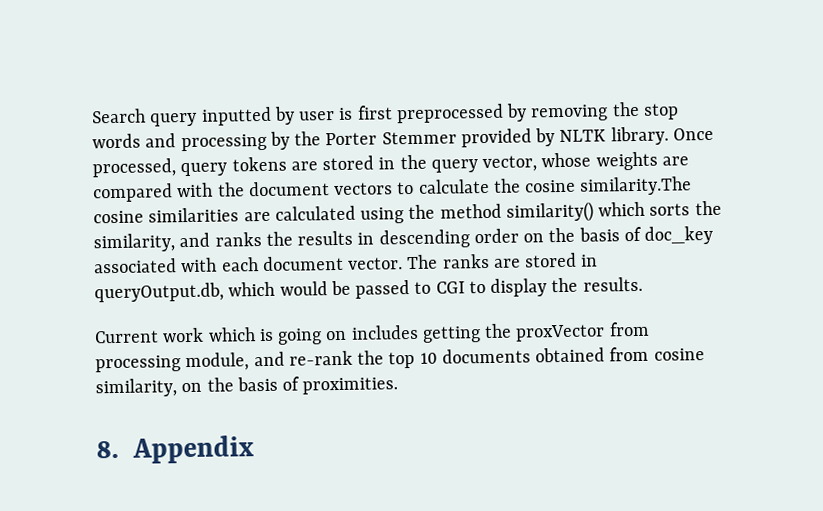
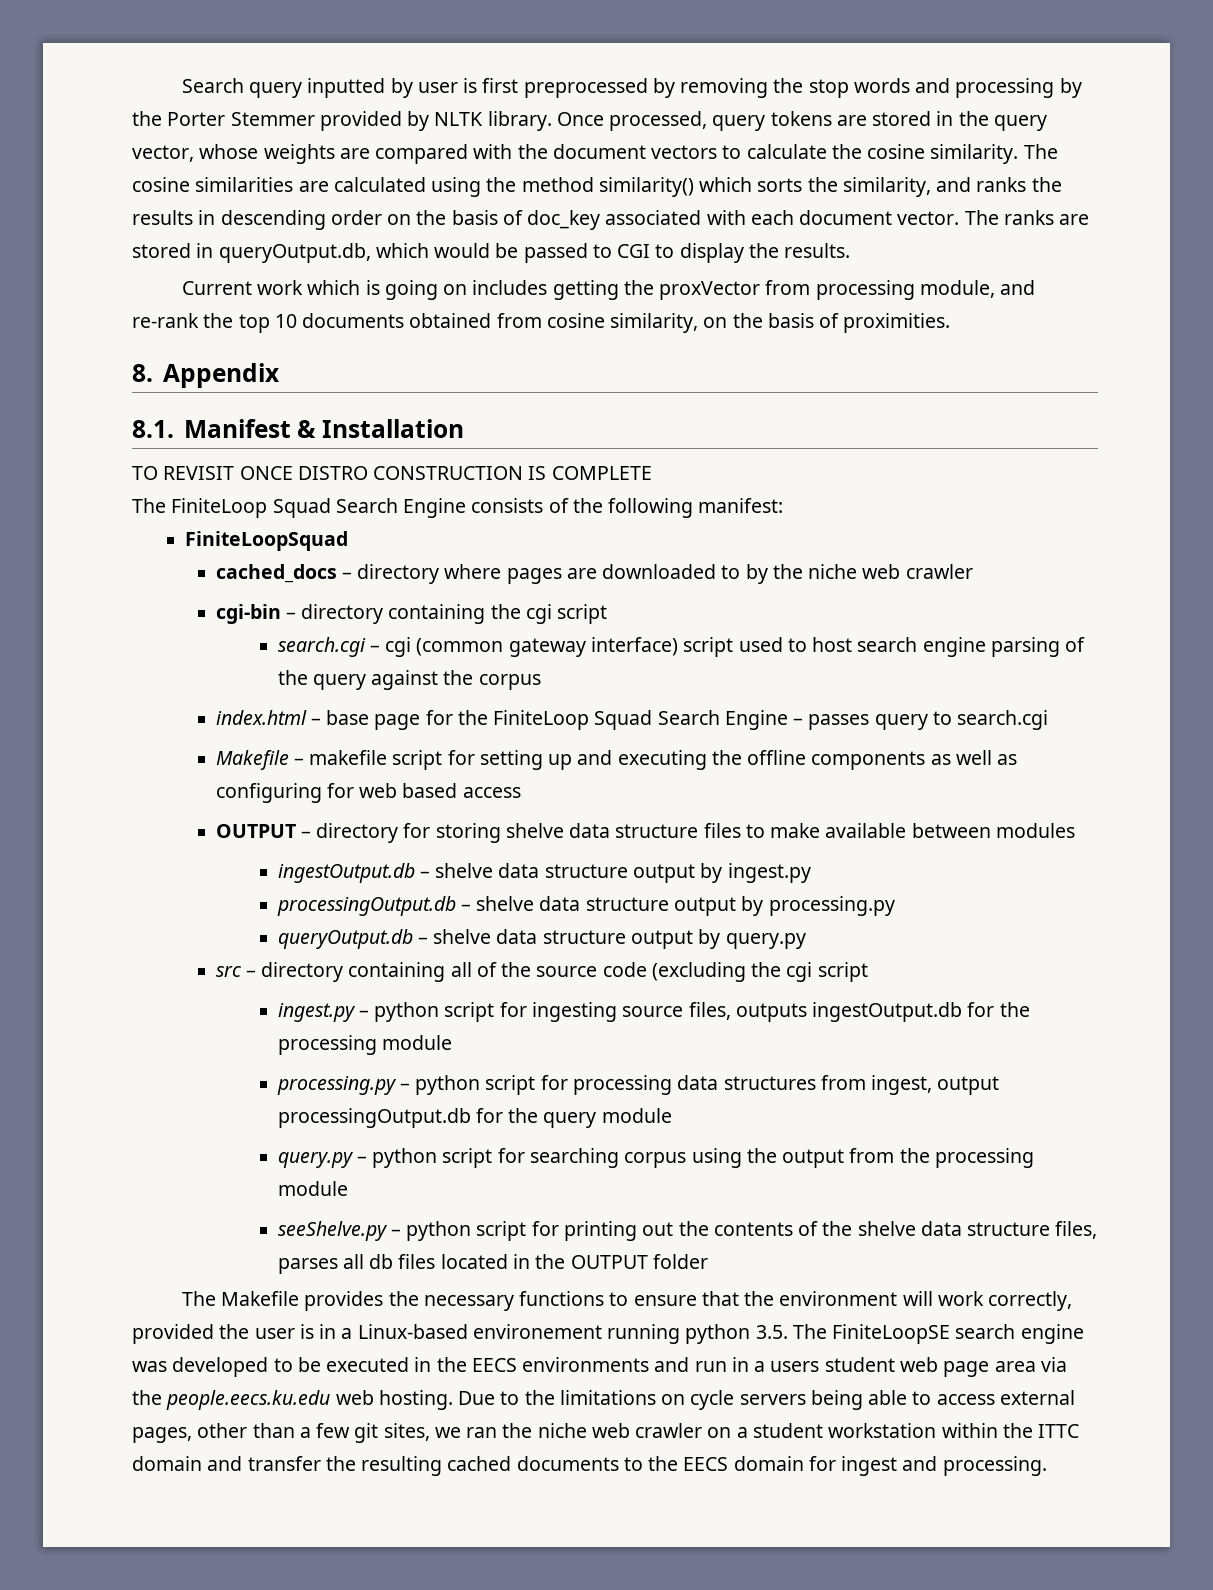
- Once processed, query tokens are stored in the query vector, whose weights are compared with the document vectors to calculate the cosine similarity.The cosine similarities are calculated using the method similarity() which sorts the similarity, and ranks the results in descending order on the basis of doc_key associated with each document vector.
+ Once processed, query tokens are stored in the query vector, whose weights are compared with the document vectors to calculate the cosine similarity. The cosine similarities are calculated using the method similarity() which sorts the similarity, and ranks the results in descending order on the basis of doc_key associated with each document vector.
+ 8.1. Manifest & Installation
+ TO REVISIT ONCE DISTRO CONSTRUCTION IS COMPLETE
+ The FiniteLoop Squad Search Engine consists of the following manifest:
+ FiniteLoopSquad
+ cached_docs – directory where pages are downloaded to by the niche web crawler
+ cgi-bin – directory containing the cgi script
+ search.cgi – cgi (common gateway interface) script used to host search engine parsing of the query against the corpus
+ index.html – base page for the FiniteLoop Squad Search Engine – passes query to search.cgi
+ Makefile – makefile script for setting up and executing the offline components as well as configuring for web based access
+ OUTPUT – directory for storing shelve data structure files to make available between modules
+ ingestOutput.db – shelve data structure output by ingest.py
+ processingOutput.db – shelve data structure output by processing.py
+ queryOutput.db – shelve data structure output by query.py
+ src – directory containing all of the source code (excluding the cgi script
+ ingest.py – python script for ingesting source files, outputs ingestOutput.db for the processing module
+ processing.py – python script for processing data structures from ingest, output processingOutput.db for the query module
+ query.py – python script for searching corpus using the output from the processing module
+ seeShelve.py – python script for printing out the contents of the shelve data structure files, parses all db files located in the OUTPUT folder
+ The Makefile provides the necessary functions to ensure that the environment will work correctly, provided the user is in a Linux-based environement running python 3.5. The FiniteLoopSE search engine was developed to be executed in the EECS environments and run in a users student web page area via the people.eecs.ku.edu web hosting. Due to the limitations on cycle servers being able to access external pages, other than a few git sites, we ran the niche web crawler on a student workstation within the ITTC domain and transfer the resulting cached documents to the EECS domain for ingest and processing.

